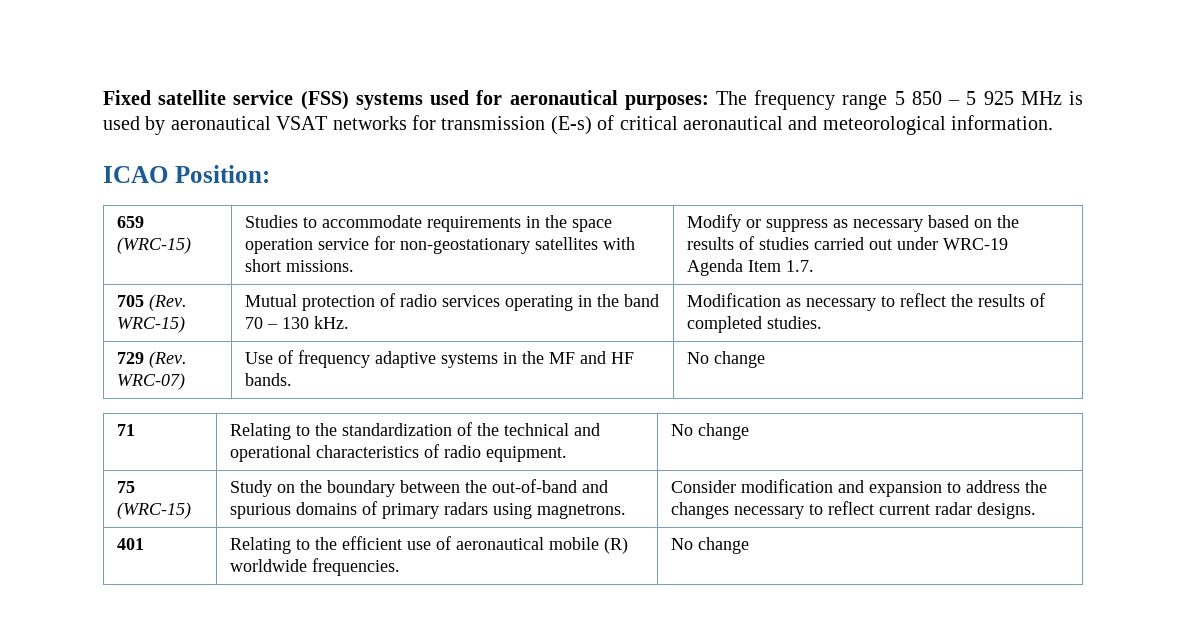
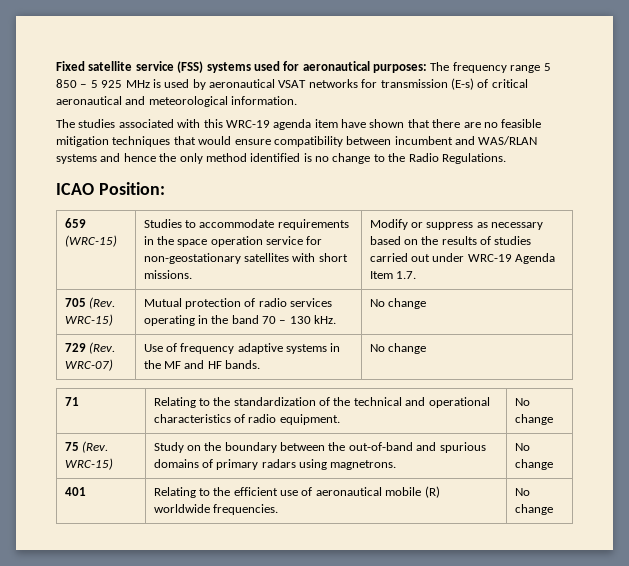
+ The studies associated with this WRC-19 agenda item have shown that there are no feasible mitigation techniques that would ensure compatibility between incumbent and WAS/RLAN systems and hence the only method identified is no change to the Radio Regulations.
- 705 (Rev. WRC-15) | Mutual protection of radio services operating in the band 70 ‒ 130 kHz. | Modification as necessary to reflect the results of completed studies.
+ 705 (Rev. WRC-15) | Mutual protection of radio services operating in the band 70 ‒ 130 kHz. | No change
- 75 (WRC-15) | Study on the boundary between the out-of-band and spurious domains of primary radars using magnetrons. | Consider modification and expansion to address the changes necessary to reflect current radar designs.
+ 75 (Rev. WRC-15) | Study on the boundary between the out-of-band and spurious domains of primary radars using magnetrons. | No change

